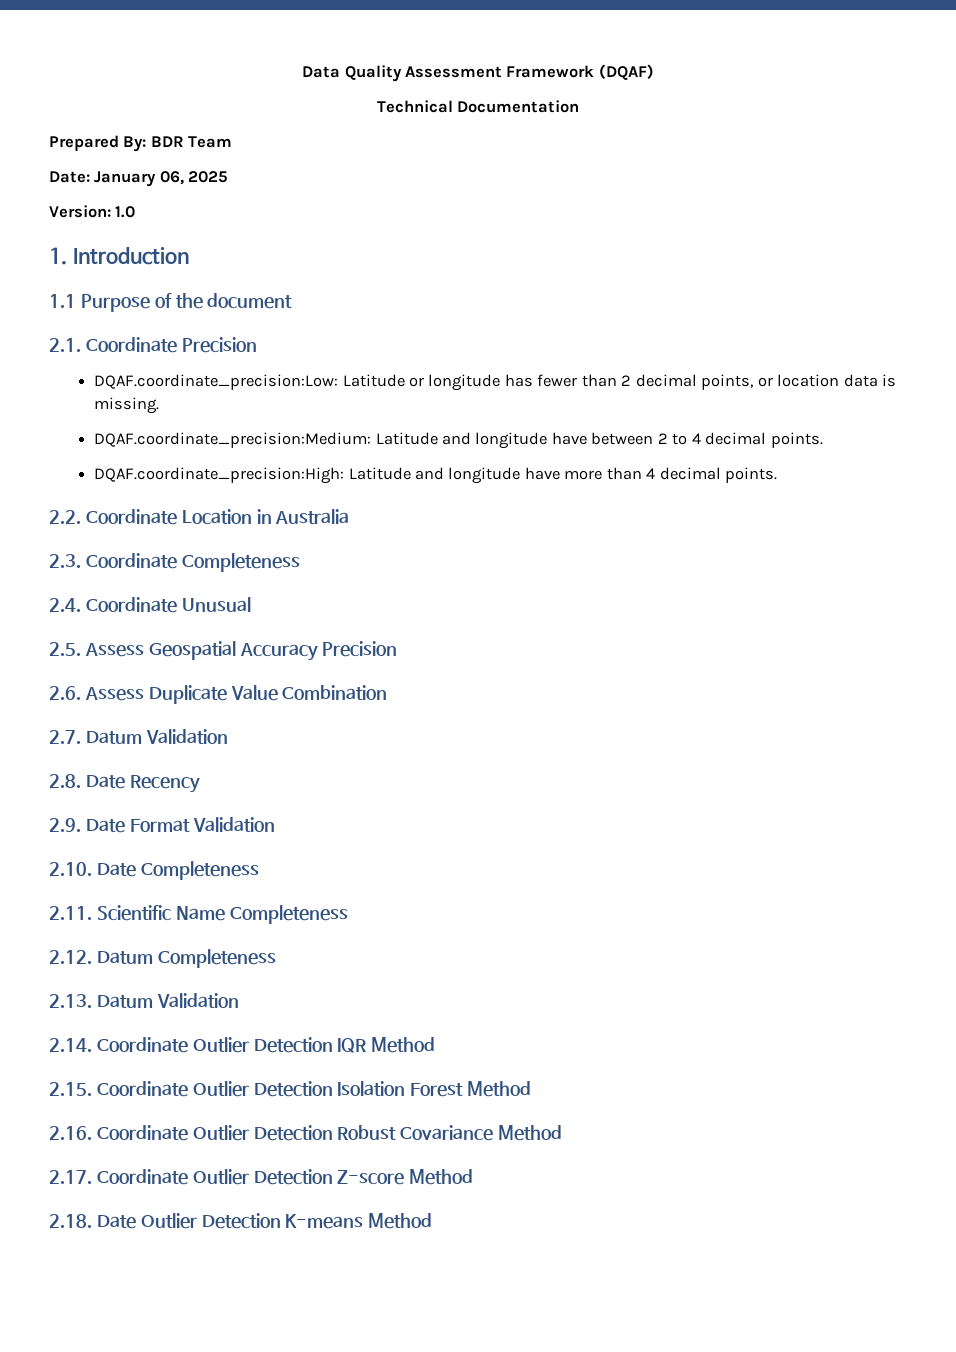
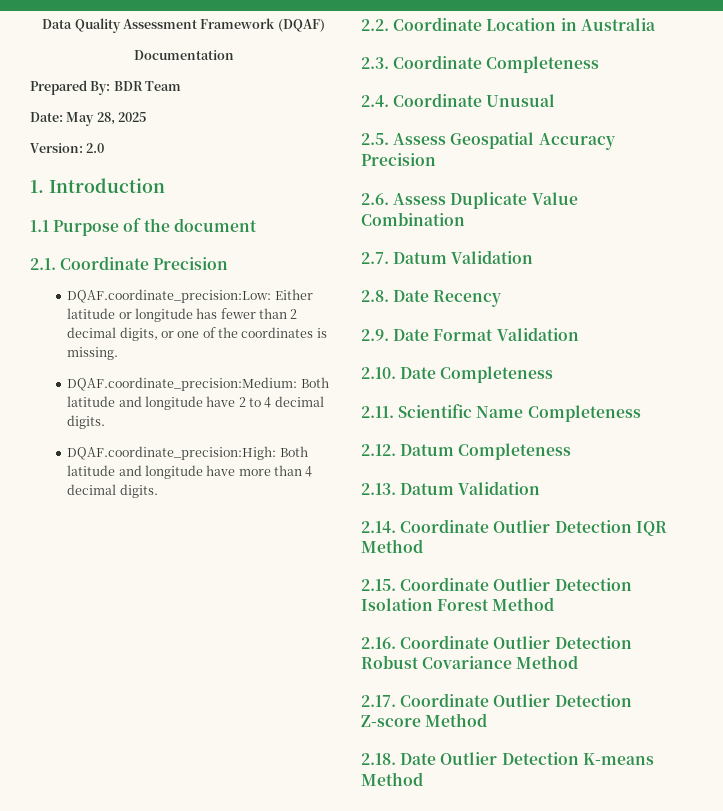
- Technical Documentation
+ Documentation
- Date: January 06, 2025
+ Date: May 28, 2025
- Version: 1.0
+ Version: 2.0
- DQAF.coordinate_precision:Low: Latitude or longitude has fewer than 2 decimal points, or location data is missing.
+ DQAF.coordinate_precision:Low: Either latitude or longitude has fewer than 2 decimal digits, or one of the coordinates is missing.
- DQAF.coordinate_precision:Medium: Latitude and longitude have between 2 to 4 decimal points.
+ DQAF.coordinate_precision:Medium: Both latitude and longitude have 2 to 4 decimal digits.
- DQAF.coordinate_precision:High: Latitude and longitude have more than 4 decimal points.
+ DQAF.coordinate_precision:High: Both latitude and longitude have more than 4 decimal digits.

